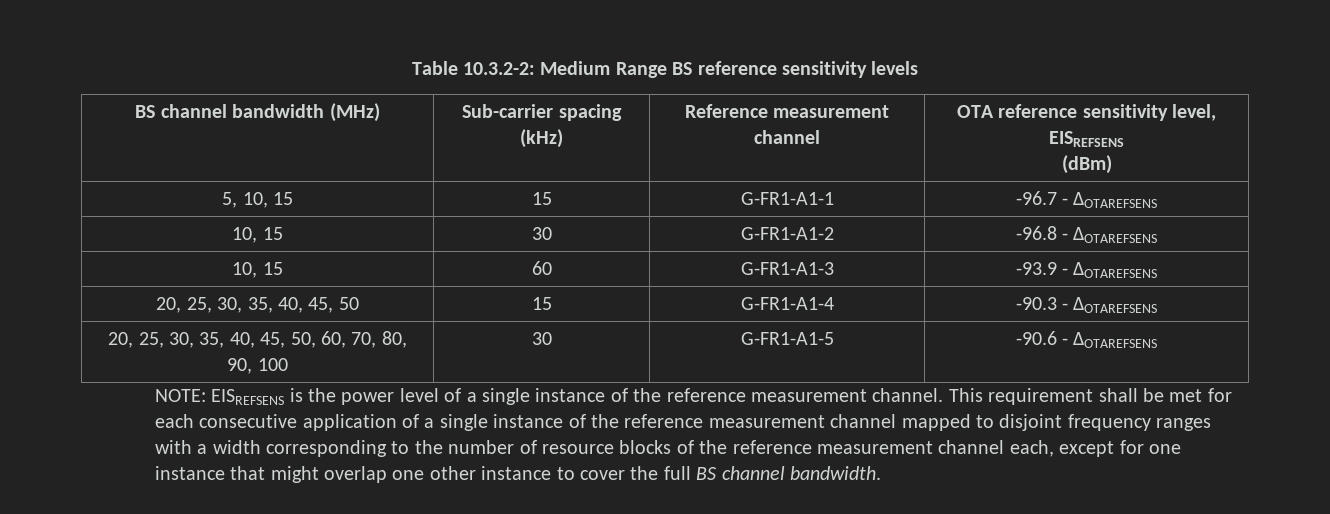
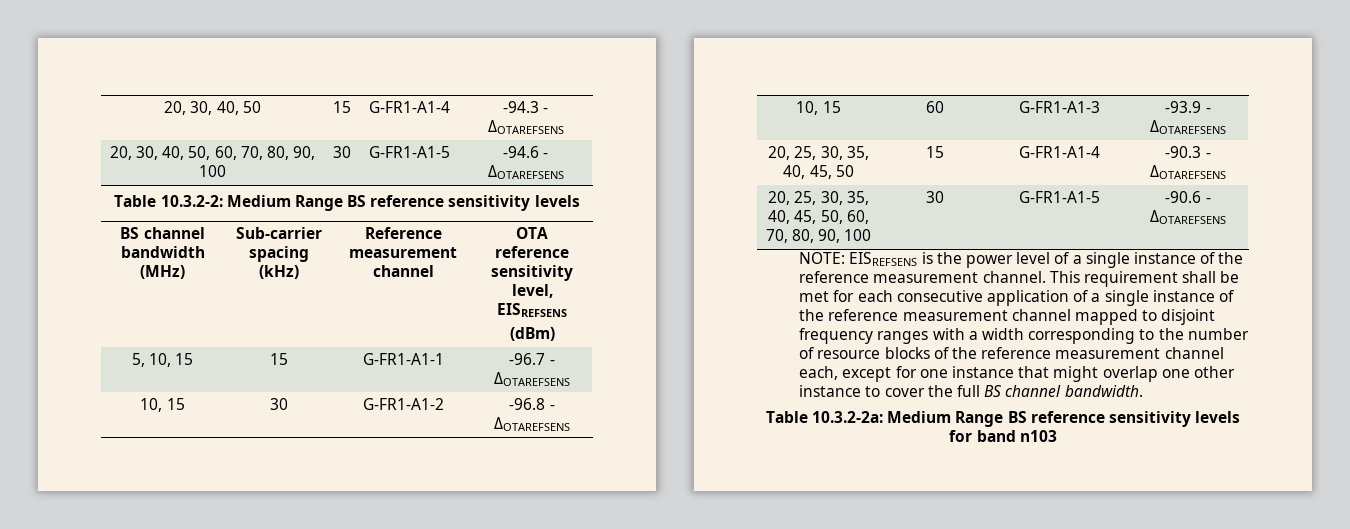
+ 20, 30, 40, 50 | 15 | G-FR1-A1-4 | -94.3 - ΔOTAREFSENS
+ 20, 30, 40, 50, 60, 70, 80, 90, 100 | 30 | G-FR1-A1-5 | -94.6 - ΔOTAREFSENS
+ Table 10.3.2-2a: Medium Range BS reference sensitivity levels for band n103

